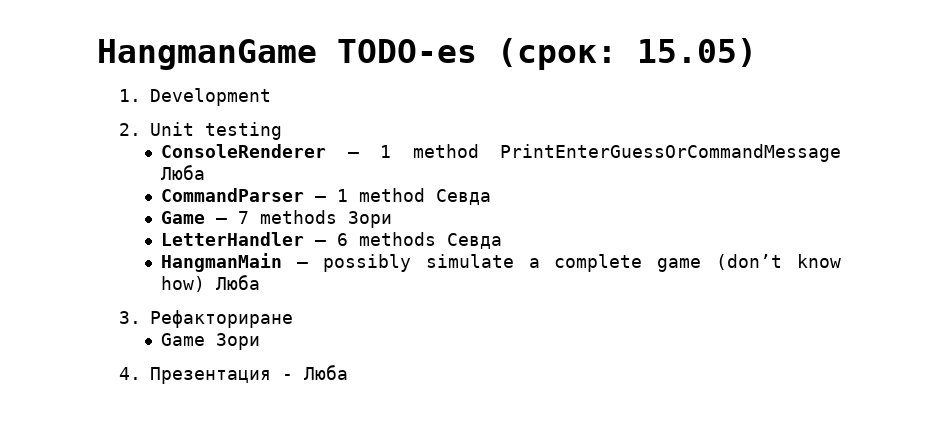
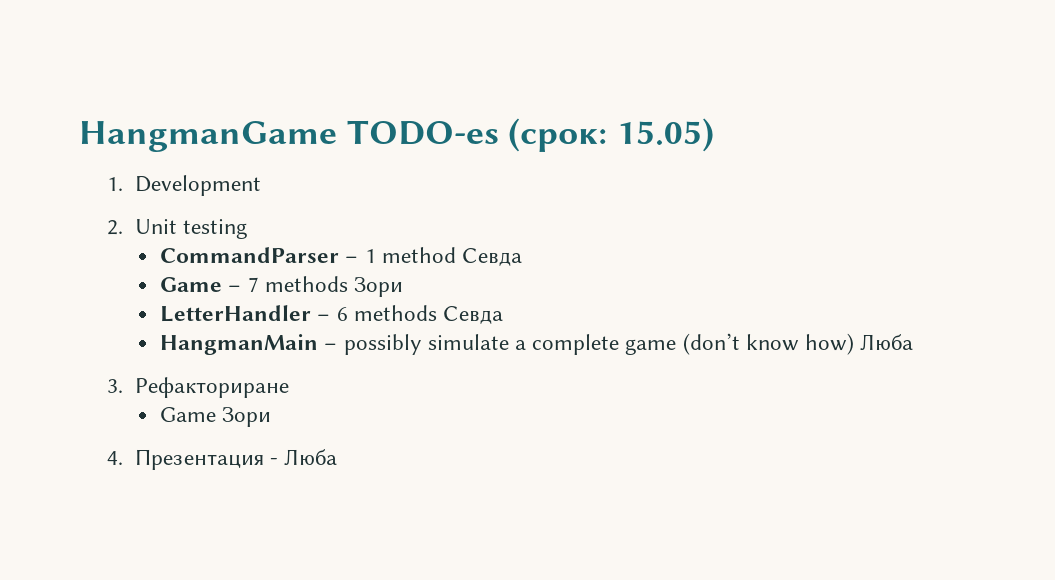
- ConsoleRenderer – 1 method PrintEnterGuessOrCommandMessage Люба

